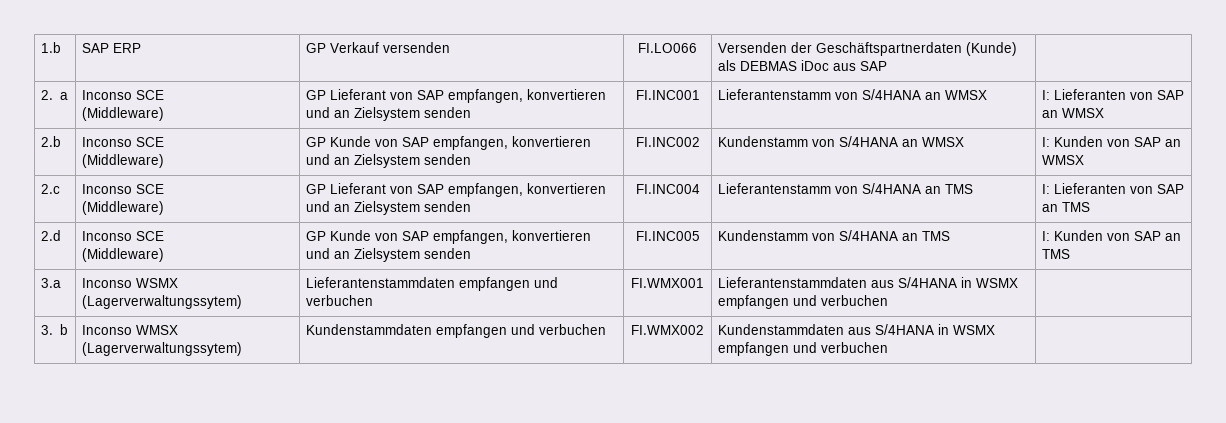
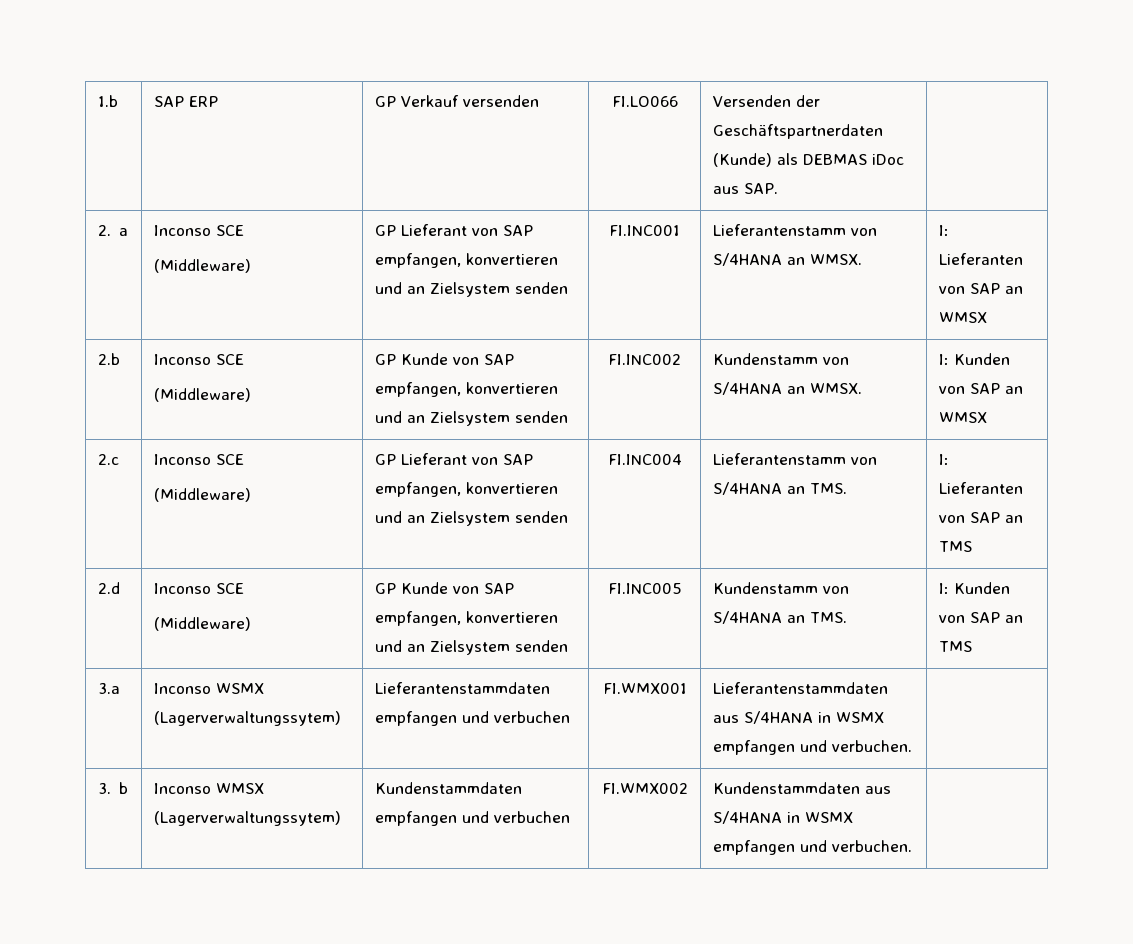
- 1.b | SAP ERP | GP Verkauf versenden | FI.LO066 | Versenden der Geschäftspartnerdaten (Kunde) als DEBMAS iDoc aus SAP |
+ 1.b | SAP ERP | GP Verkauf versenden | FI.LO066 | Versenden der Geschäftspartnerdaten (Kunde) als DEBMAS iDoc aus SAP. |
  2. a | Inconso SCE
- (Middleware) | GP Lieferant von SAP empfangen, konvertieren und an Zielsystem senden | FI.INC001 | Lieferantenstamm von S/4HANA an WMSX | I: Lieferanten von SAP an WMSX
+ (Middleware) | GP Lieferant von SAP empfangen, konvertieren und an Zielsystem senden | FI.INC001 | Lieferantenstamm von S/4HANA an WMSX. | I: Lieferanten von SAP an WMSX
  2.b | Inconso SCE
- (Middleware) | GP Kunde von SAP empfangen, konvertieren und an Zielsystem senden | FI.INC002 | Kundenstamm von S/4HANA an WMSX | I: Kunden von SAP an WMSX
+ (Middleware) | GP Kunde von SAP empfangen, konvertieren und an Zielsystem senden | FI.INC002 | Kundenstamm von S/4HANA an WMSX. | I: Kunden von SAP an WMSX
  2.c | Inconso SCE
- (Middleware) | GP Lieferant von SAP empfangen, konvertieren und an Zielsystem senden | FI.INC004 | Lieferantenstamm von S/4HANA an TMS | I: Lieferanten von SAP an TMS
+ (Middleware) | GP Lieferant von SAP empfangen, konvertieren und an Zielsystem senden | FI.INC004 | Lieferantenstamm von S/4HANA an TMS. | I: Lieferanten von SAP an TMS
  2.d | Inconso SCE
- (Middleware) | GP Kunde von SAP empfangen, konvertieren und an Zielsystem senden | FI.INC005 | Kundenstamm von S/4HANA an TMS | I: Kunden von SAP an TMS
+ (Middleware) | GP Kunde von SAP empfangen, konvertieren und an Zielsystem senden | FI.INC005 | Kundenstamm von S/4HANA an TMS. | I: Kunden von SAP an TMS
- 3.a | Inconso WSMX (Lagerverwaltungssytem) | Lieferantenstammdaten empfangen und verbuchen | FI.WMX001 | Lieferantenstammdaten aus S/4HANA in WSMX empfangen und verbuchen |
+ 3.a | Inconso WSMX (Lagerverwaltungssytem) | Lieferantenstammdaten empfangen und verbuchen | FI.WMX001 | Lieferantenstammdaten aus S/4HANA in WSMX empfangen und verbuchen. |
- 3. b | Inconso WMSX (Lagerverwaltungssytem) | Kundenstammdaten empfangen und verbuchen | FI.WMX002 | Kundenstammdaten aus S/4HANA in WSMX empfangen und verbuchen |
+ 3. b | Inconso WMSX (Lagerverwaltungssytem) | Kundenstammdaten empfangen und verbuchen | FI.WMX002 | Kundenstammdaten aus S/4HANA in WSMX empfangen und verbuchen. |

